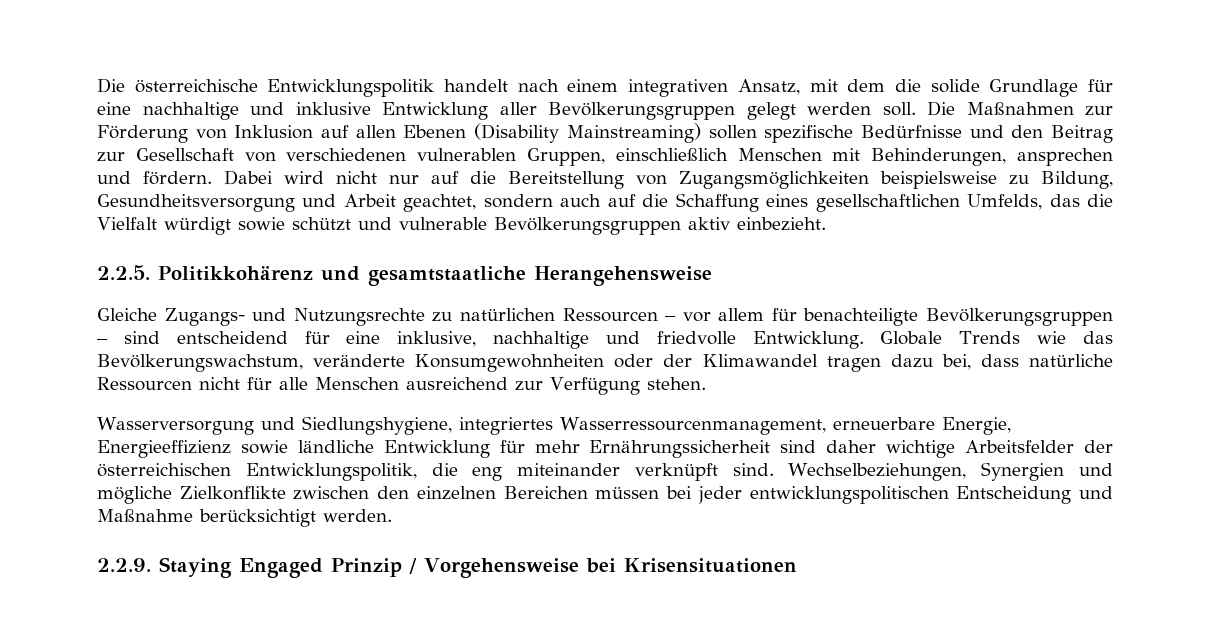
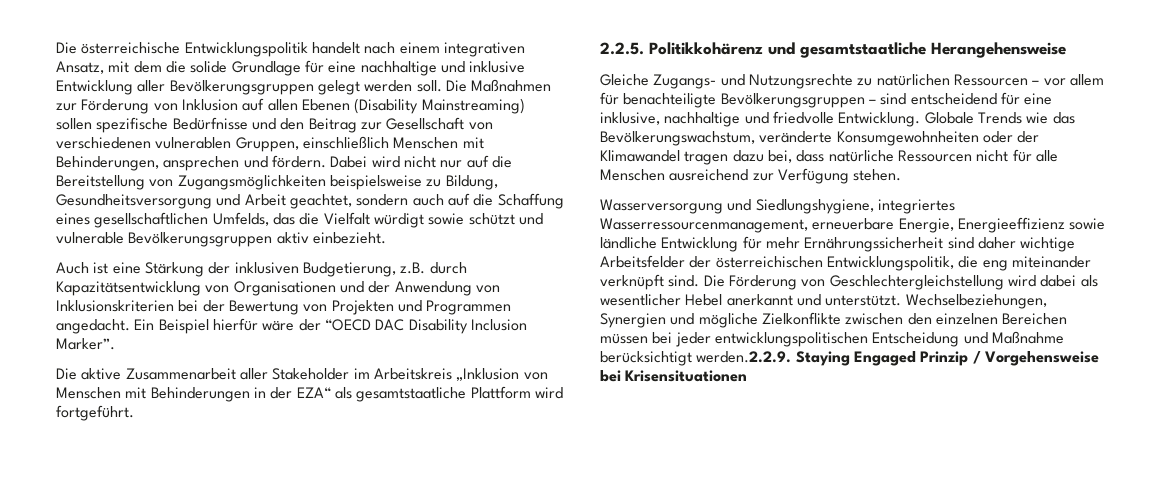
+ Auch ist eine Stärkung der inklusiven Budgetierung, z.B. durch Kapazitätsentwicklung von Organisationen und der Anwendung von Inklusionskriterien bei der Bewertung von Projekten und Programmen angedacht. Ein Beispiel hierfür wäre der “OECD DAC Disability Inclusion Marker”.
+ Die aktive Zusammenarbeit aller Stakeholder im Arbeitskreis „Inklusion von Menschen mit Behinderungen in der EZA“ als gesamtstaatliche Plattform wird fortgeführt.
+ Die Förderung von Geschlechtergleichstellung wird dabei als wesentlicher Hebel anerkannt und unterstützt.
- Wechselbeziehungen, Synergien und mögliche Zielkonflikte zwischen den einzelnen Bereichen müssen bei jeder entwicklungspolitischen Entscheidung und Maßnahme berücksichtigt werden.
- 2.2.9. Staying Engaged Prinzip / Vorgehensweise bei Krisensituationen
+ Wechselbeziehungen, Synergien und mögliche Zielkonflikte zwischen den einzelnen Bereichen müssen bei jeder entwicklungspolitischen Entscheidung und Maßnahme berücksichtigt werden.2.2.9. Staying Engaged Prinzip / Vorgehensweise bei Krisensituationen

